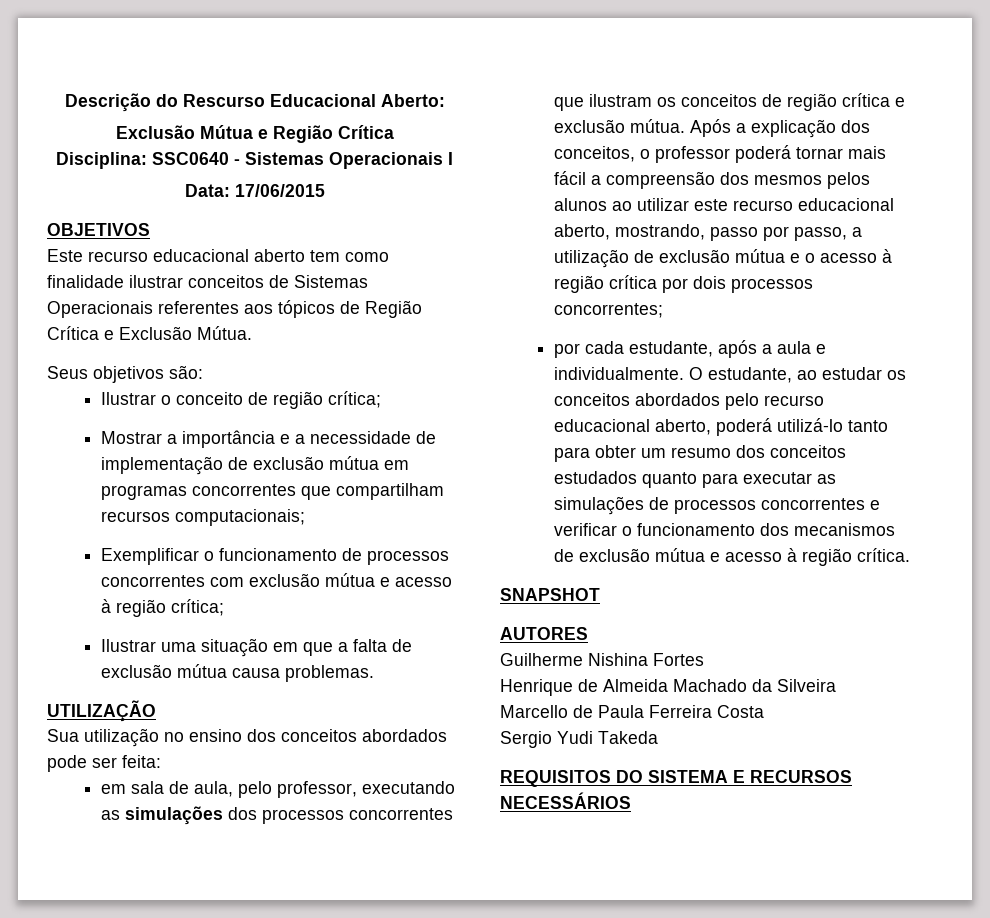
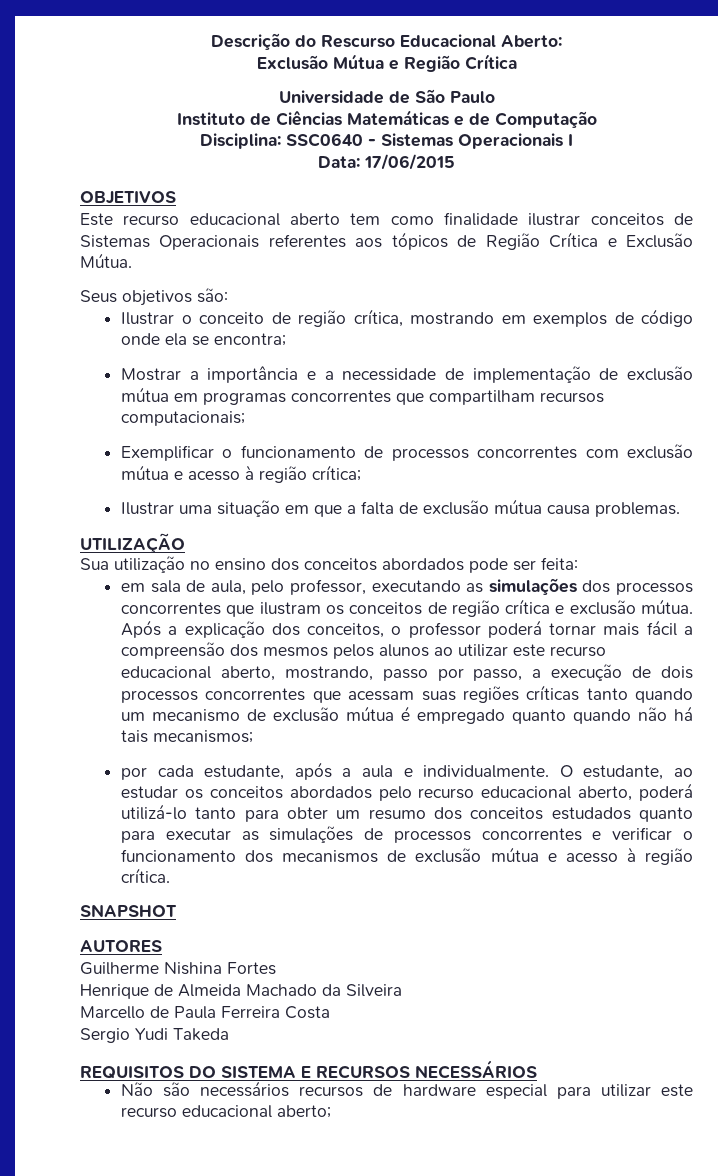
+ Universidade de São Paulo
+ Instituto de Ciências Matemáticas e de Computação
- Ilustrar o conceito de região crítica;
+ Ilustrar o conceito de região crítica, mostrando em exemplos de código onde ela se encontra;
- Após a explicação dos conceitos, o professor poderá tornar mais fácil a compreensão dos mesmos pelos alunos ao utilizar este recurso educacional aberto, mostrando, passo por passo, a utilização de exclusão mútua e o acesso à região crítica por dois processos concorrentes;
+ Após a explicação dos conceitos, o professor poderá tornar mais fácil a compreensão dos mesmos pelos alunos ao utilizar este recurso educacional aberto, mostrando, passo por passo, a execução de dois processos concorrentes que acessam suas regiões críticas tanto quando um mecanismo de exclusão mútua é empregado quanto quando não há tais mecanismos;
+ Não são necessários recursos de hardware especial para utilizar este recurso educacional aberto;

